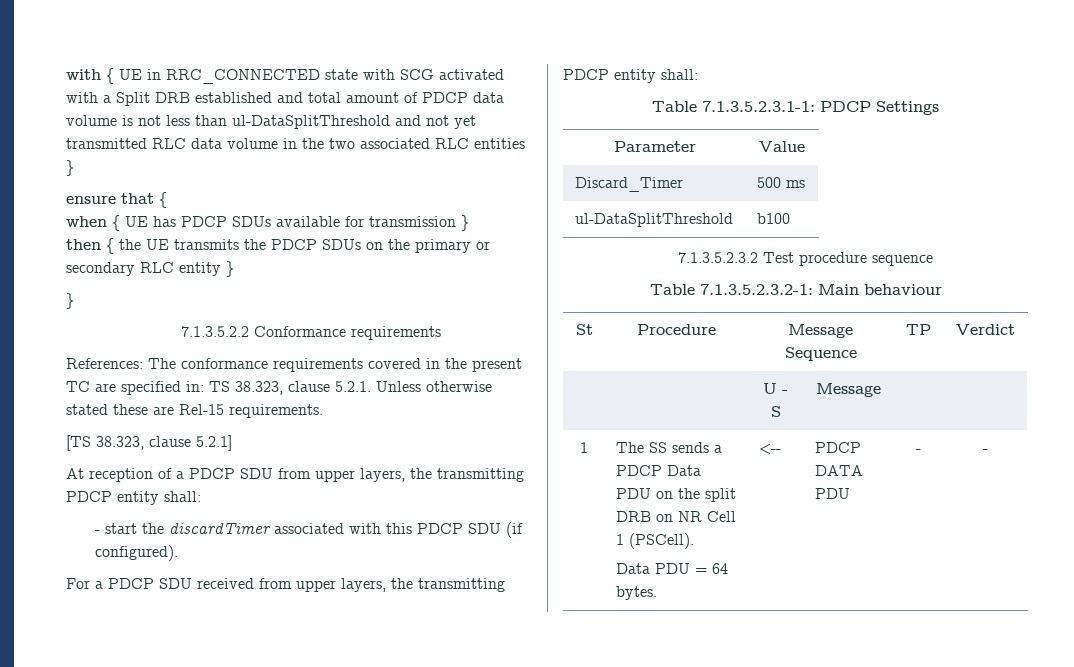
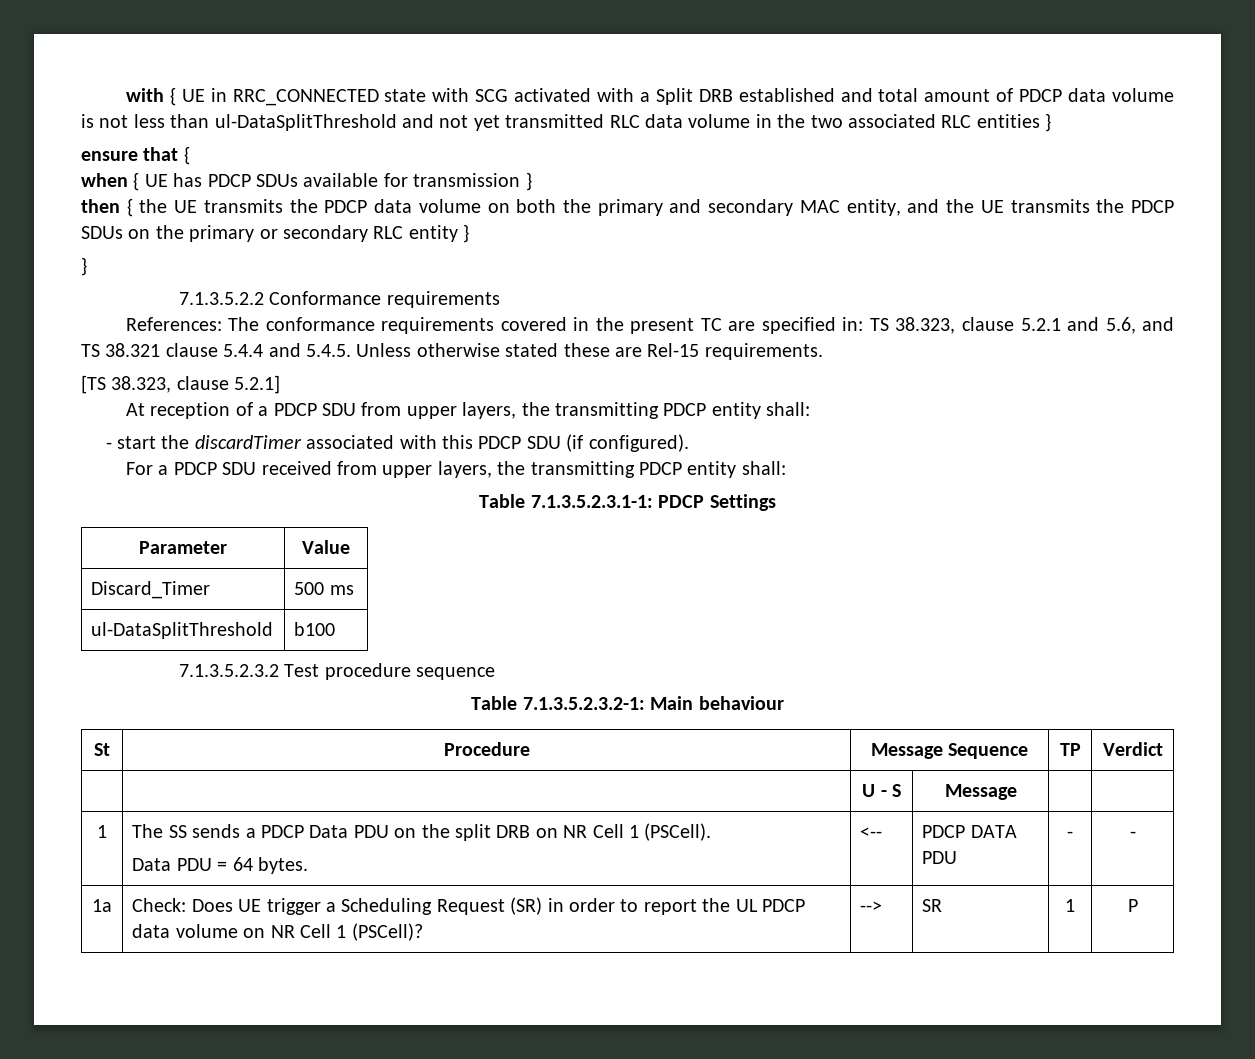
- then { the UE transmits the PDCP SDUs on the primary or secondary RLC entity }
+ then { the UE transmits the PDCP data volume on both the primary and secondary MAC entity, and the UE transmits the PDCP SDUs on the primary or secondary RLC entity }
- References: The conformance requirements covered in the present TC are specified in: TS 38.323, clause 5.2.1. Unless otherwise stated these are Rel-15 requirements.
+ References: The conformance requirements covered in the present TC are specified in: TS 38.323, clause 5.2.1 and 5.6, and TS 38.321 clause 5.4.4 and 5.4.5. Unless otherwise stated these are Rel-15 requirements.
+ 1a | Check: Does UE trigger a Scheduling Request (SR) in order to report the UL PDCP data volume on NR Cell 1 (PSCell)? | --> | SR | 1 | P

